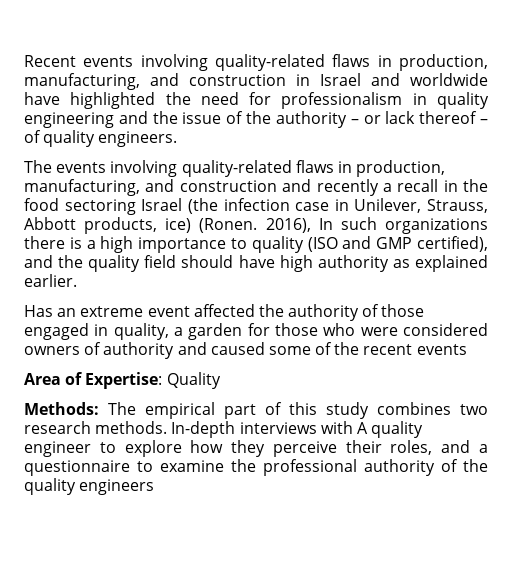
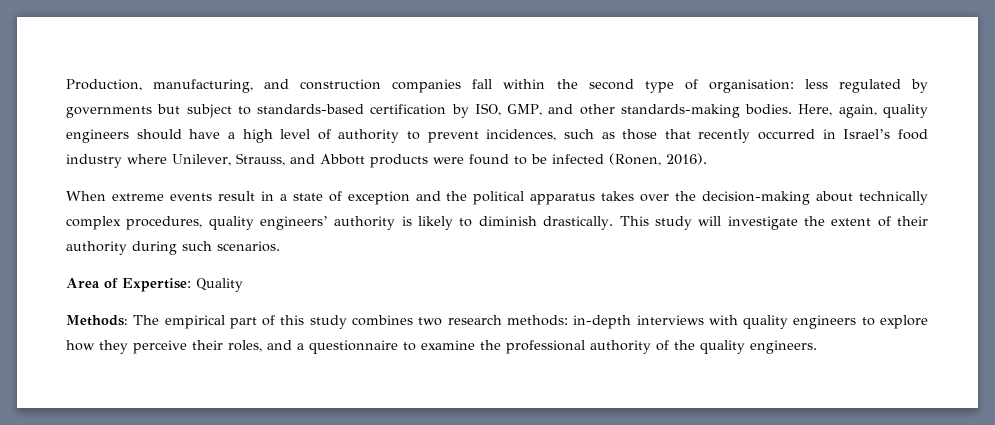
- Recent events involving quality-related flaws in production, manufacturing, and construction in Israel and worldwide have highlighted the need for professionalism in quality engineering and the issue of the authority – or lack thereof – of quality engineers.
- The events involving quality-related flaws in production, manufacturing, and construction and recently a recall in the food sectoring Israel (the infection case in Unilever, Strauss, Abbott products, ice) (Ronen. 2016), In such organizations there is a high importance to quality (ISO and GMP certified), and the quality field should have high authority as explained earlier.
- Has an extreme event affected the authority of those engaged in quality, a garden for those who were considered owners of authority and caused some of the recent events
+ Production, manufacturing, and construction companies fall within the second type of organisation: less regulated by governments but subject to standards-based certification by ISO, GMP, and other standards-making bodies. Here, again, quality engineers should have a high level of authority to prevent incidences, such as those that recently occurred in Israel’s food industry where Unilever, Strauss, and Abbott products were found to be infected (Ronen, 2016).
+ When extreme events result in a state of exception and the political apparatus takes over the decision-making about technically complex procedures, quality engineers’ authority is likely to diminish drastically. This study will investigate the extent of their authority during such scenarios.
- Methods: The empirical part of this study combines two research methods. In-depth interviews with A quality engineer to explore how they perceive their roles, and a questionnaire to examine the professional authority of the quality engineers
+ Methods: The empirical part of this study combines two research methods: in-depth interviews with quality engineers to explore how they perceive their roles, and a questionnaire to examine the professional authority of the quality engineers.

